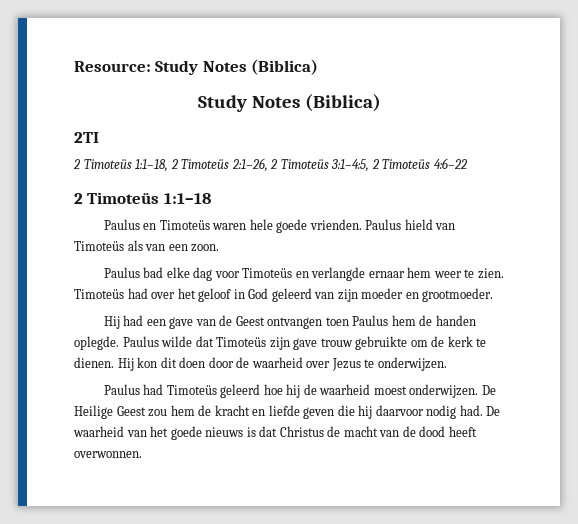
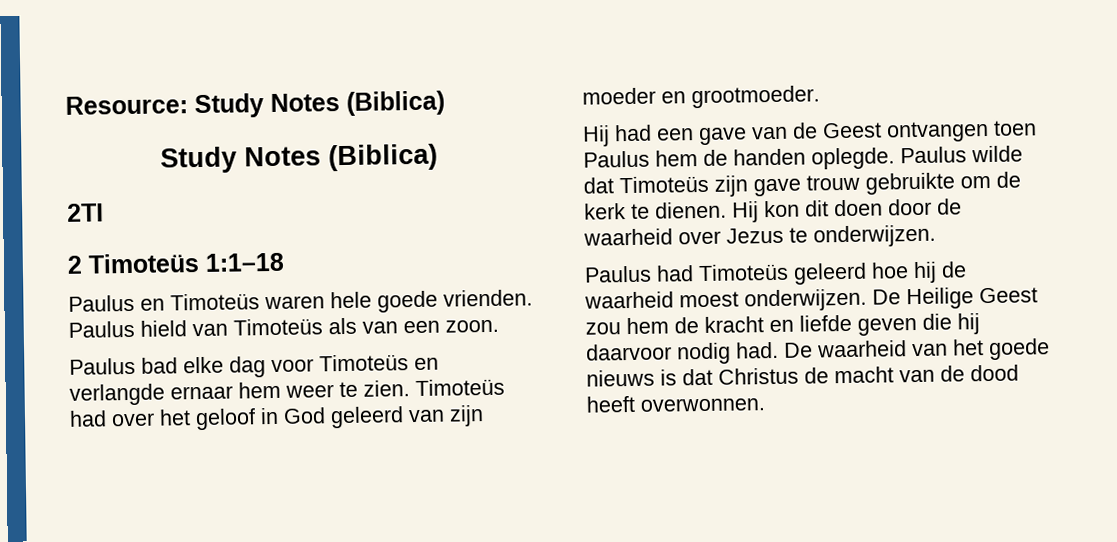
- 2 Timoteüs 1:1–18, 2 Timoteüs 2:1–26, 2 Timoteüs 3:1–4:5, 2 Timoteüs 4:6–22

